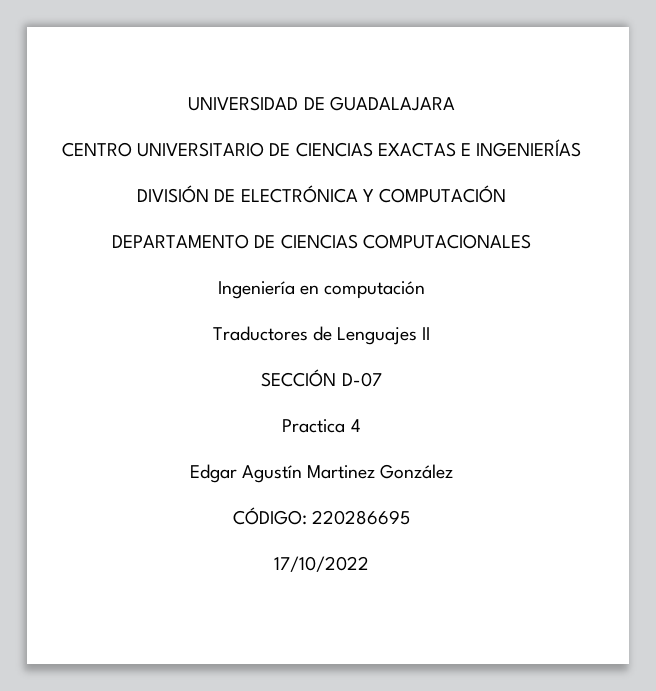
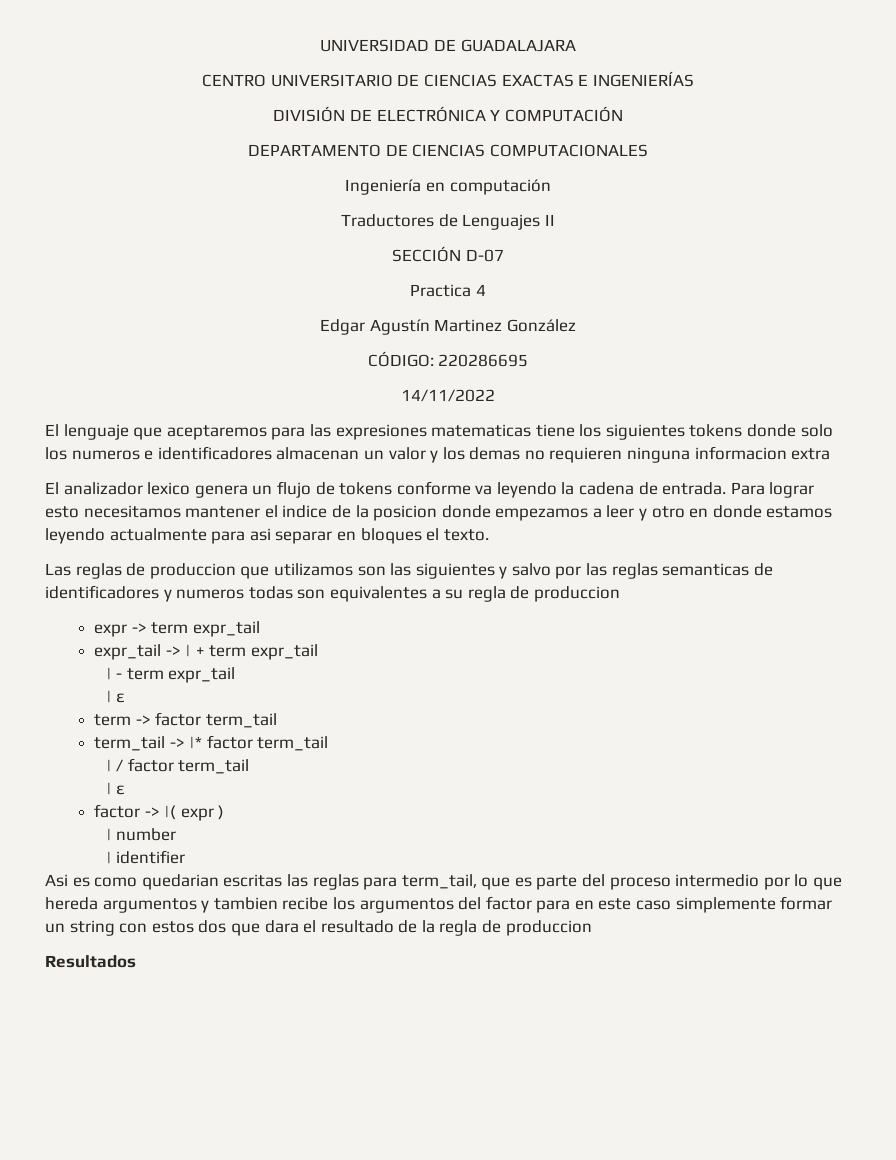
- 17/10/2022
+ 14/11/2022
+ El lenguaje que aceptaremos para las expresiones matematicas tiene los siguientes tokens donde solo los numeros e identificadores almacenan un valor y los demas no requieren ninguna informacion extra
+ El analizador lexico genera un flujo de tokens conforme va leyendo la cadena de entrada. Para lograr esto necesitamos mantener el indice de la posicion donde empezamos a leer y otro en donde estamos leyendo actualmente para asi separar en bloques el texto.
+ Las reglas de produccion que utilizamos son las siguientes y salvo por las reglas semanticas de identificadores y numeros todas son equivalentes a su regla de produccion
+ expr -> term expr_tail
+ expr_tail -> | + term expr_tail
+ | - term expr_tail
+ | ε
+ term -> factor term_tail
+ term_tail -> |* factor term_tail
+ | / factor term_tail
+ | ε
+ factor -> |( expr )
+ | number
+ | identifier
+ Asi es como quedarian escritas las reglas para term_tail, que es parte del proceso intermedio por lo que hereda argumentos y tambien recibe los argumentos del factor para en este caso simplemente formar un string con estos dos que dara el resultado de la regla de produccion
+ Resultados

